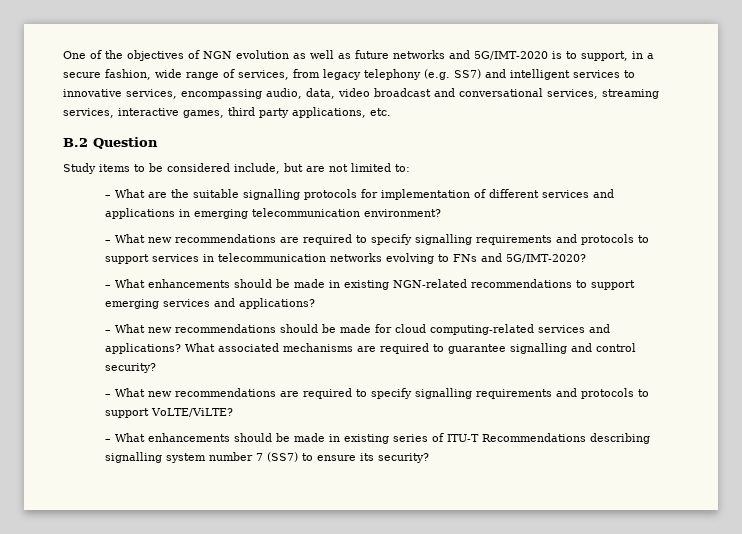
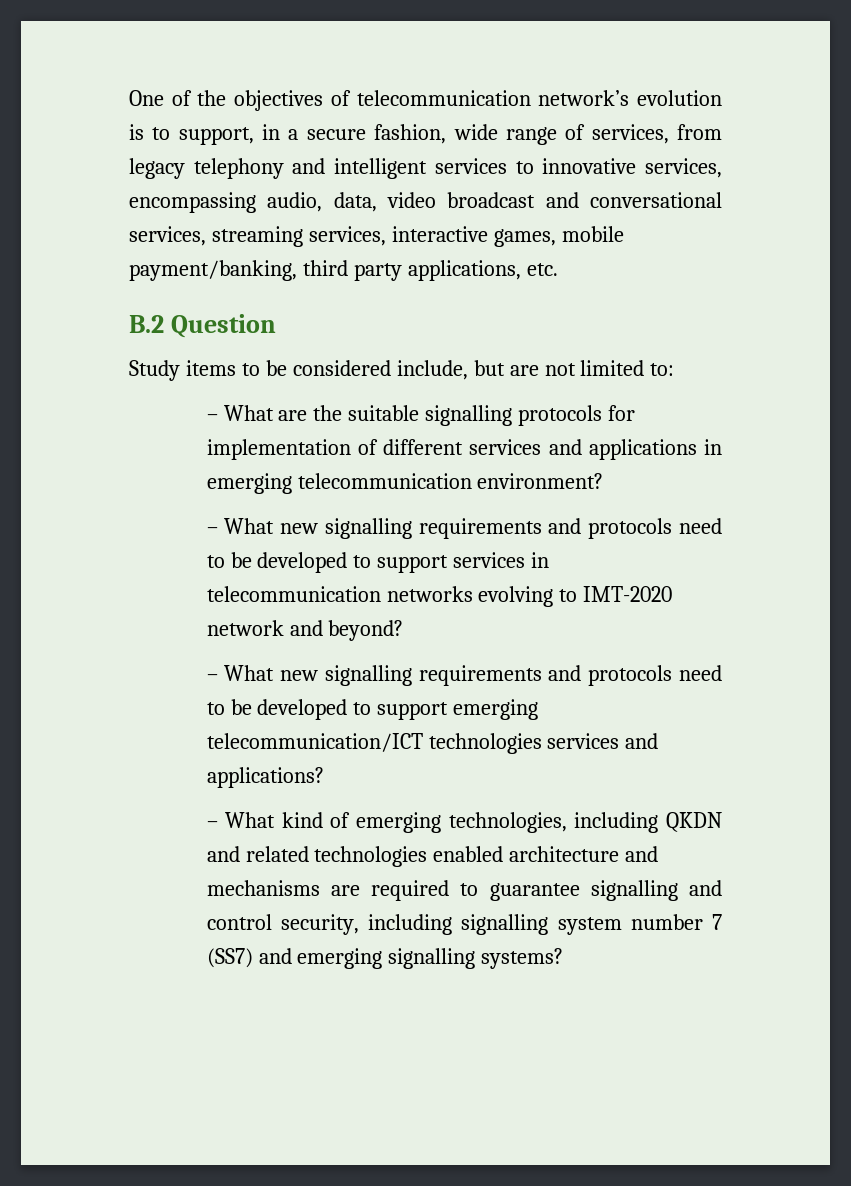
- One of the objectives of NGN evolution as well as future networks and 5G/IMT-2020 is to support, in a secure fashion, wide range of services, from legacy telephony (e.g. SS7) and intelligent services to innovative services, encompassing audio, data, video broadcast and conversational services, streaming services, interactive games, third party applications, etc.
+ One of the objectives of telecommunication network’s evolution is to support, in a secure fashion, wide range of services, from legacy telephony and intelligent services to innovative services, encompassing audio, data, video broadcast and conversational services, streaming services, interactive games, mobile payment/banking, third party applications, etc.
- – What new recommendations are required to specify signalling requirements and protocols to support services in telecommunication networks evolving to FNs and 5G/IMT-2020?
- – What enhancements should be made in existing NGN-related recommendations to support emerging services and applications?
+ – What new signalling requirements and protocols need to be developed to support services in telecommunication networks evolving to IMT-2020 network and beyond?
+ – What new signalling requirements and protocols need to be developed to support emerging telecommunication/ICT technologies services and applications?
- – What new recommendations should be made for cloud computing-related services and applications? What associated mechanisms are required to guarantee signalling and control security?
- – What new recommendations are required to specify signalling requirements and protocols to support VoLTE/ViLTE?
- – What enhancements should be made in existing series of ITU-T Recommendations describing signalling system number 7 (SS7) to ensure its security?
+ – What kind of emerging technologies, including QKDN and related technologies enabled architecture and mechanisms are required to guarantee signalling and control security, including signalling system number 7 (SS7) and emerging signalling systems?

